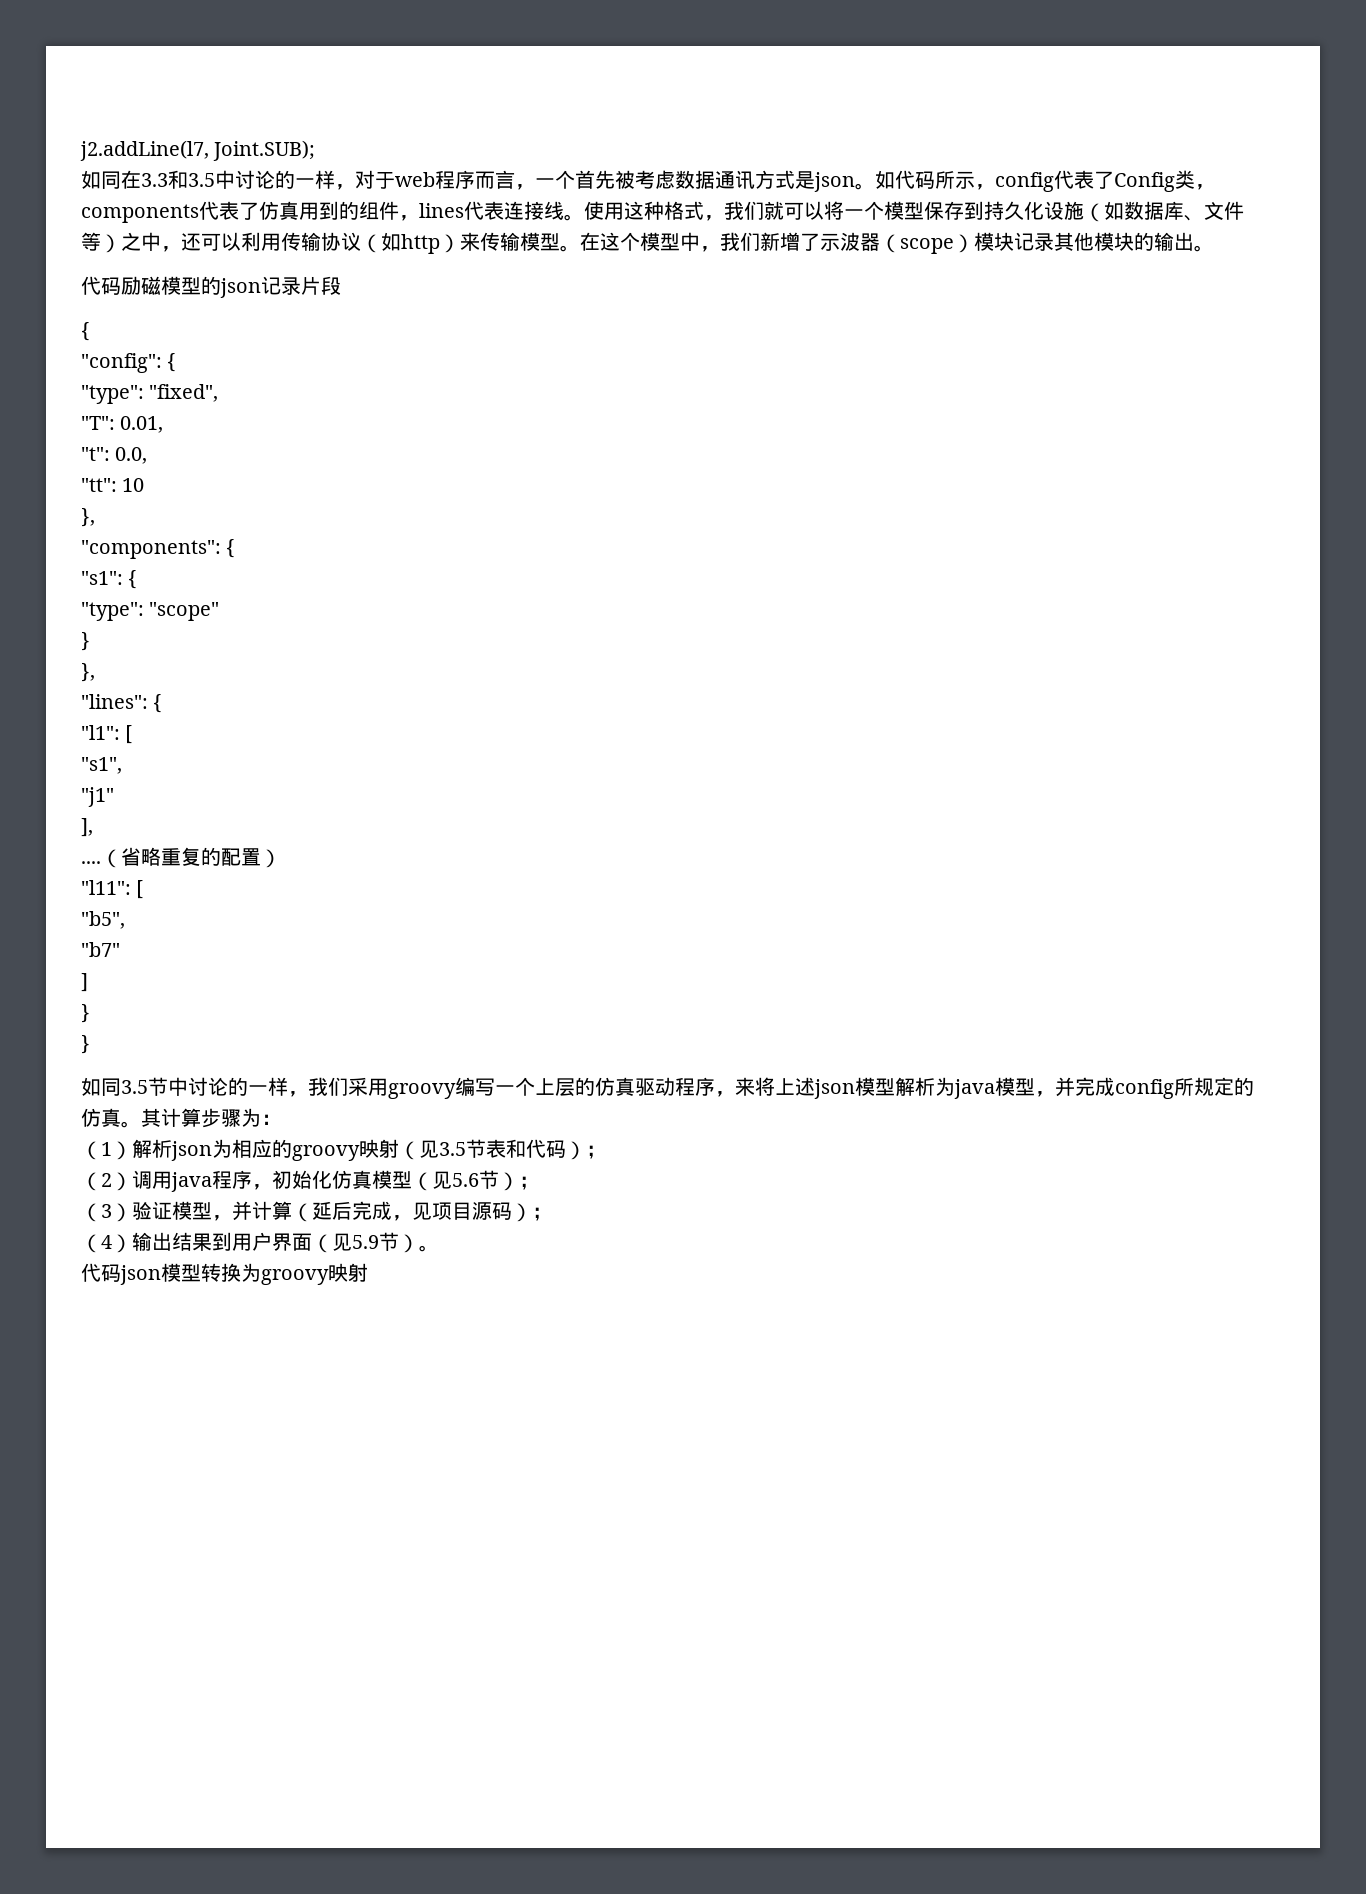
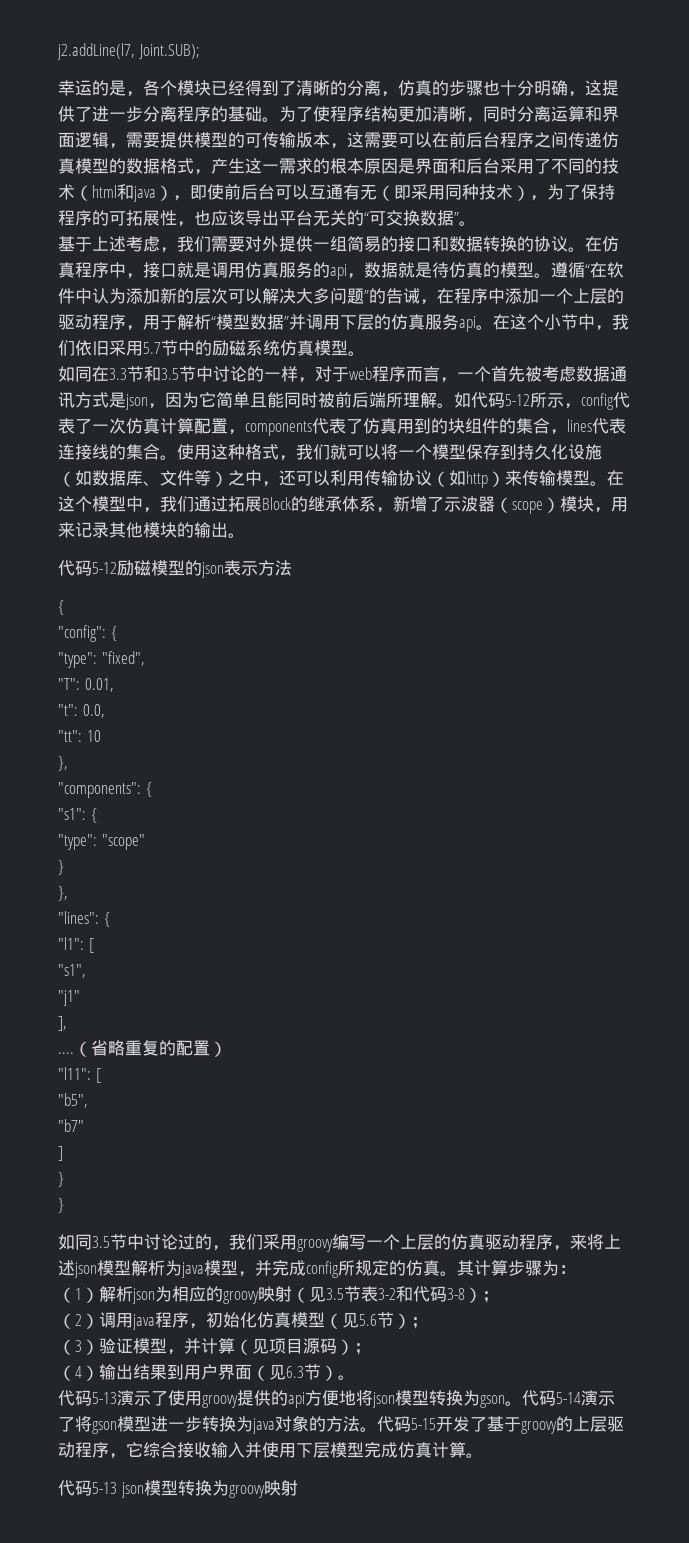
+ 幸运的是，各个模块已经得到了清晰的分离，仿真的步骤也十分明确，这提供了进一步分离程序的基础。为了使程序结构更加清晰，同时分离运算和界面逻辑，需要提供模型的可传输版本，这需要可以在前后台程序之间传递仿真模型的数据格式，产生这一需求的根本原因是界面和后台采用了不同的技术（html和java），即使前后台可以互通有无（即采用同种技术），为了保持程序的可拓展性，也应该导出平台无关的“可交换数据”。
+ 基于上述考虑，我们需要对外提供一组简易的接口和数据转换的协议。在仿真程序中，接口就是调用仿真服务的api，数据就是待仿真的模型。遵循“在软件中认为添加新的层次可以解决大多问题”的告诫，在程序中添加一个上层的驱动程序，用于解析“模型数据”并调用下层的仿真服务api。在这个小节中，我们依旧采用5.7节中的励磁系统仿真模型。
- 如同在3.3和3.5中讨论的一样，对于web程序而言，一个首先被考虑数据通讯方式是json。
+ 如同在3.3节和3.5节中讨论的一样，对于web程序而言，一个首先被考虑数据通讯方式是json，因为它简单且能同时被前后端所理解。
- 如代码所示，config代表了Config类，components代表了仿真用到的组件，lines代表连接线。
+ 如代码5-12所示，config代表了一次仿真计算配置，components代表了仿真用到的块组件的集合，lines代表连接线的集合。
- 在这个模型中，我们新增了示波器（scope）模块记录其他模块的输出。
+ 在这个模型中，我们通过拓展Block的继承体系，新增了示波器（scope）模块，用来记录其他模块的输出。
- 代码励磁模型的json记录片段
+ 代码5-12励磁模型的json表示方法
- 如同3.5节中讨论的一样，我们采用groovy编写一个上层的仿真驱动程序，来将上述json模型解析为java模型，并完成config所规定的仿真。
+ 如同3.5节中讨论过的，我们采用groovy编写一个上层的仿真驱动程序，来将上述json模型解析为java模型，并完成config所规定的仿真。
- （1）解析json为相应的groovy映射（见3.5节表和代码）；
+ （1）解析json为相应的groovy映射（见3.5节表3-2和代码3-8）；
- （3）验证模型，并计算（延后完成，见项目源码）；
+ （3）验证模型，并计算（见项目源码）；
- （4）输出结果到用户界面（见5.9节）。
+ （4）输出结果到用户界面（见6.3节）。
- 代码json模型转换为groovy映射
+ 代码5-13演示了使用groovy提供的api方便地将json模型转换为gson。代码5-14演示了将gson模型进一步转换为java对象的方法。代码5-15开发了基于groovy的上层驱动程序，它综合接收输入并使用下层模型完成仿真计算。
+ 代码5-13 json模型转换为groovy映射

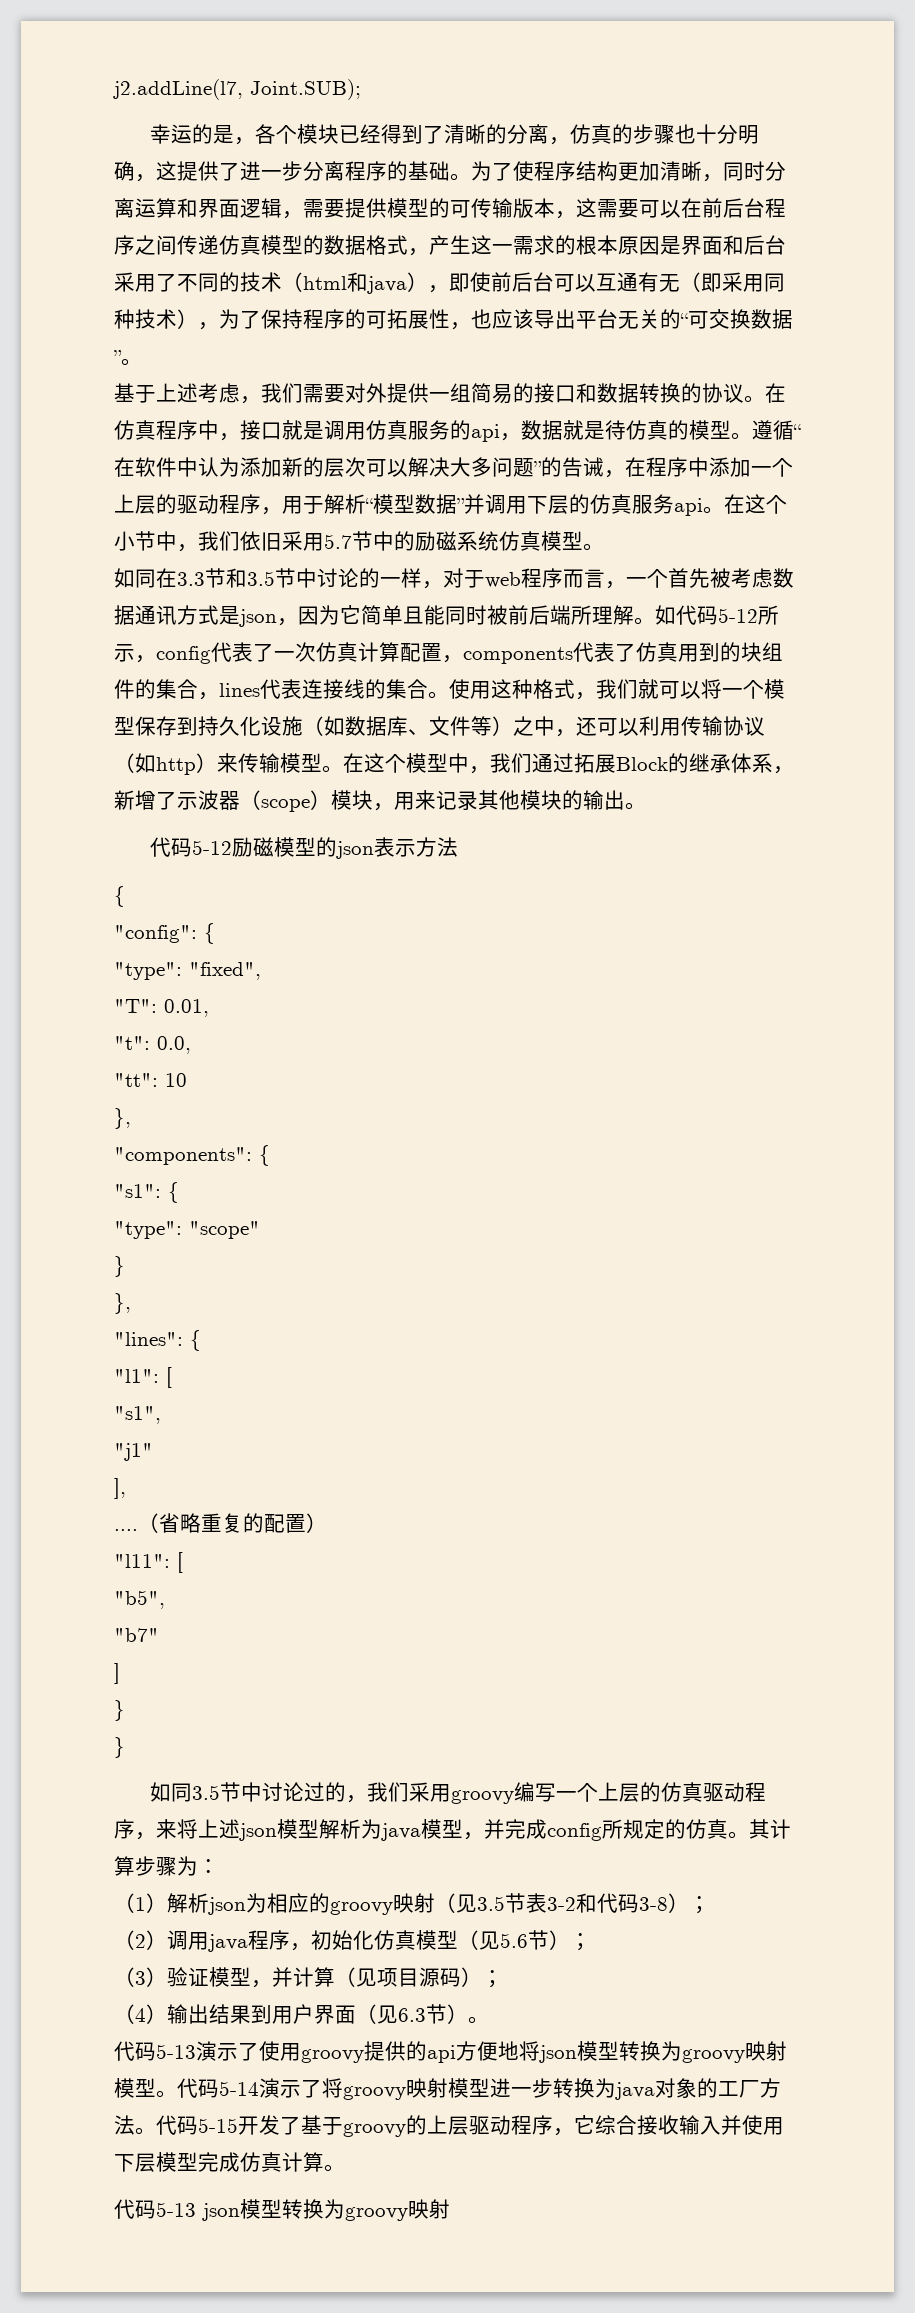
- 代码5-13演示了使用groovy提供的api方便地将json模型转换为gson。
+ 代码5-13演示了使用groovy提供的api方便地将json模型转换为groovy映射模型。
- 代码5-14演示了将gson模型进一步转换为java对象的方法。
+ 代码5-14演示了将groovy映射模型进一步转换为java对象的工厂方法。

